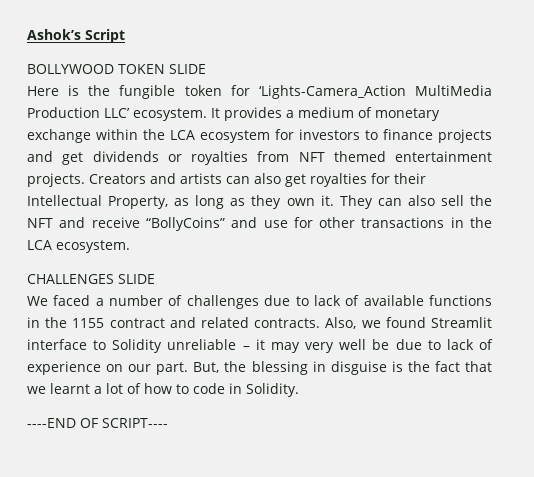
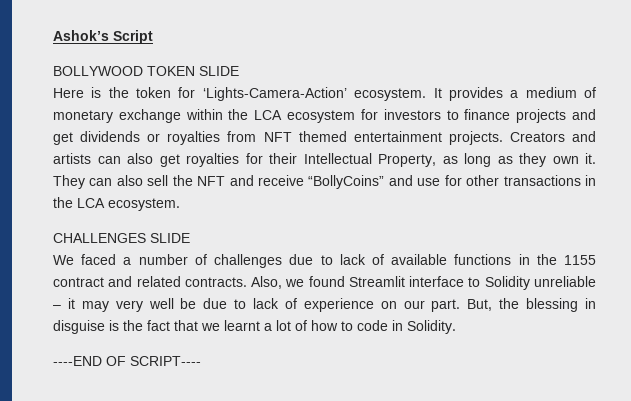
- Here is the fungible token for ‘Lights-Camera_Action MultiMedia Production LLC’ ecosystem.
+ Here is the token for ‘Lights-Camera-Action’ ecosystem.

